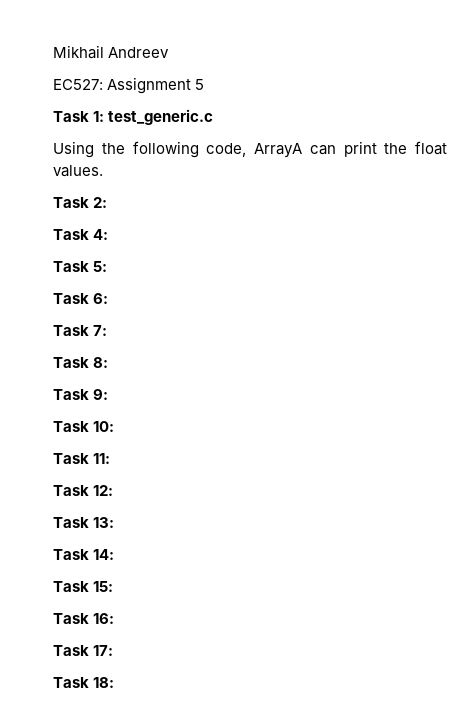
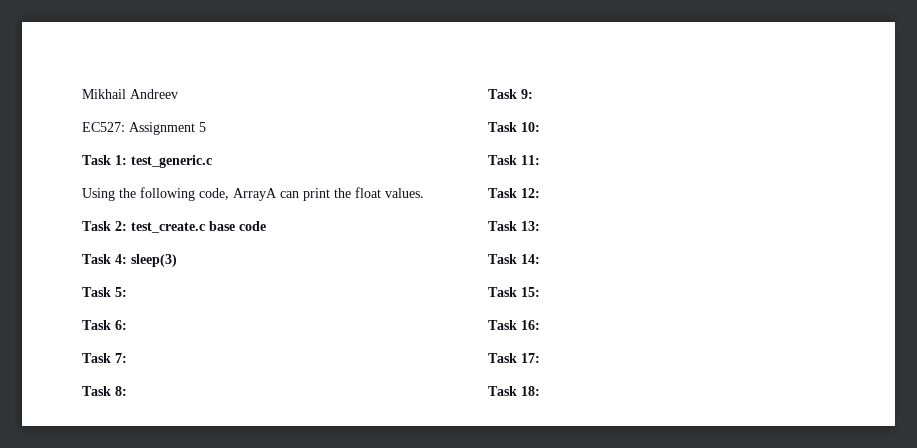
- Task 2:
+ Task 2: test_create.c base code
- Task 4:
+ Task 4: sleep(3)

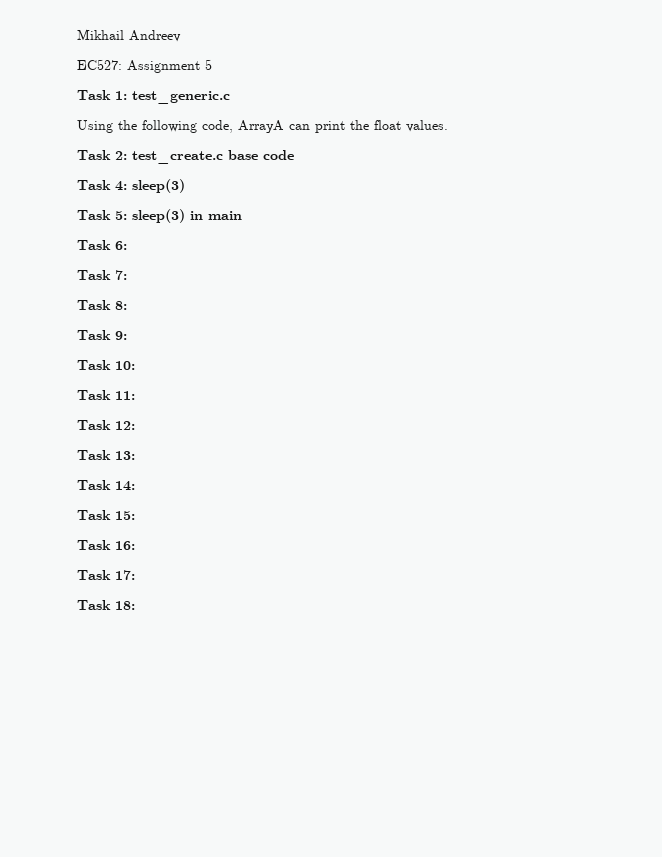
- Task 5:
+ Task 5: sleep(3) in main

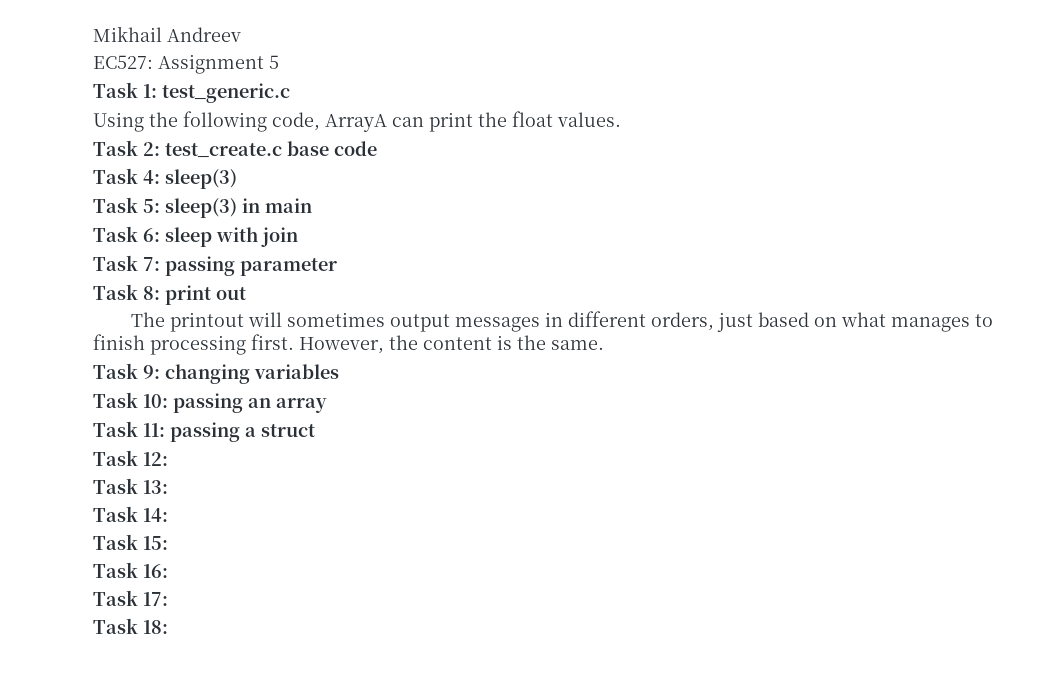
- Task 6:
+ Task 6: sleep with join
- Task 7:
+ Task 7: passing parameter
- Task 8:
+ Task 8: print out
+ The printout will sometimes output messages in different orders, just based on what manages to finish processing first. However, the content is the same.
- Task 9:
+ Task 9: changing variables
- Task 10:
+ Task 10: passing an array
- Task 11:
+ Task 11: passing a struct

